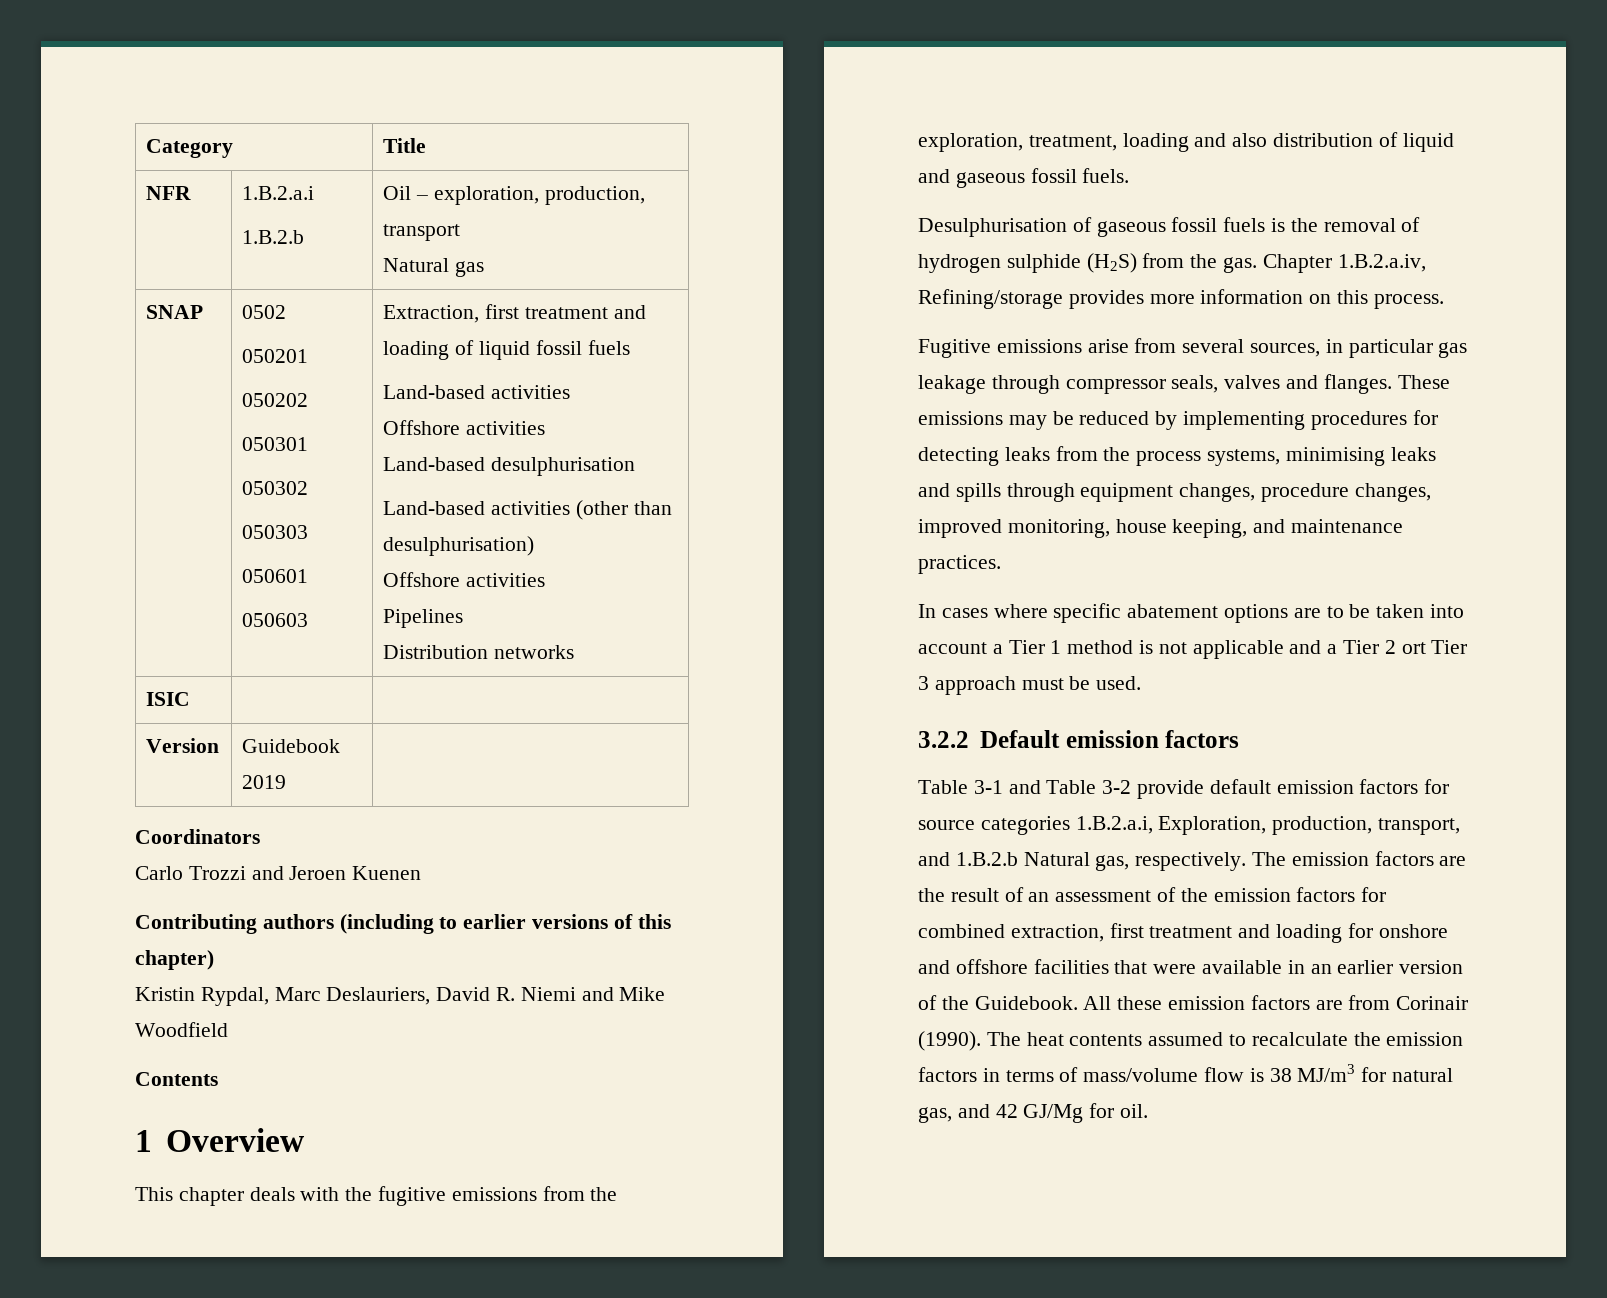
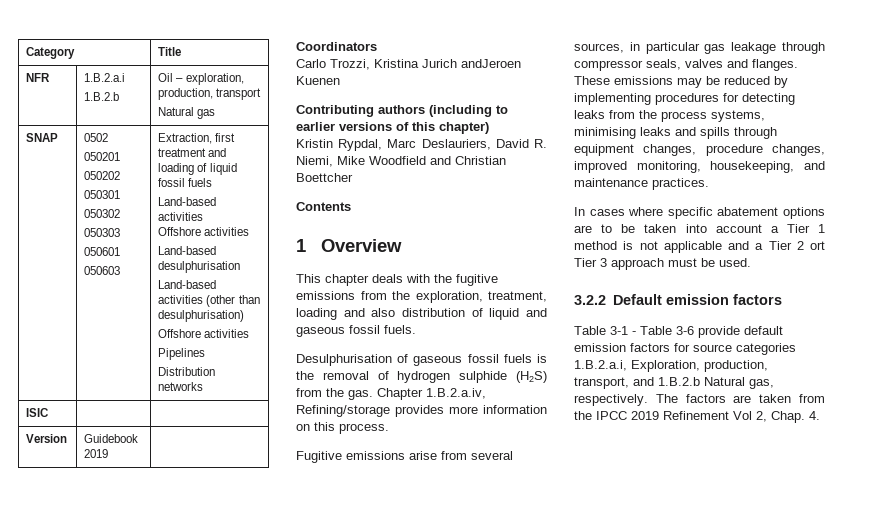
- Carlo Trozzi and Jeroen Kuenen
+ Carlo Trozzi, Kristina Jurich andJeroen Kuenen
- Kristin Rypdal, Marc Deslauriers, David R. Niemi and Mike Woodfield
+ Kristin Rypdal, Marc Deslauriers, David R. Niemi, Mike Woodfield and Christian Boettcher
- These emissions may be reduced by implementing procedures for detecting leaks from the process systems, minimising leaks and spills through equipment changes, procedure changes, improved monitoring, house keeping, and maintenance practices.
+ These emissions may be reduced by implementing procedures for detecting leaks from the process systems, minimising leaks and spills through equipment changes, procedure changes, improved monitoring, housekeeping, and maintenance practices.
- Table 3-1 and Table 3-2 provide default emission factors for source categories 1.B.2.a.i, Exploration, production, transport, and 1.B.2.b Natural gas, respectively.
+ Table 3-1 - Table 3-6 provide default emission factors for source categories 1.B.2.a.i, Exploration, production, transport, and 1.B.2.b Natural gas, respectively.
- The emission factors are the result of an assessment of the emission factors for combined extraction, first treatment and loading for onshore and offshore facilities that were available in an earlier version of the Guidebook. All these emission factors are from Corinair (1990). The heat contents assumed to recalculate the emission factors in terms of mass/volume flow is 38 MJ/m3 for natural gas, and 42 GJ/Mg for oil.
+ The factors are taken from the IPCC 2019 Refinement Vol 2, Chap. 4.

